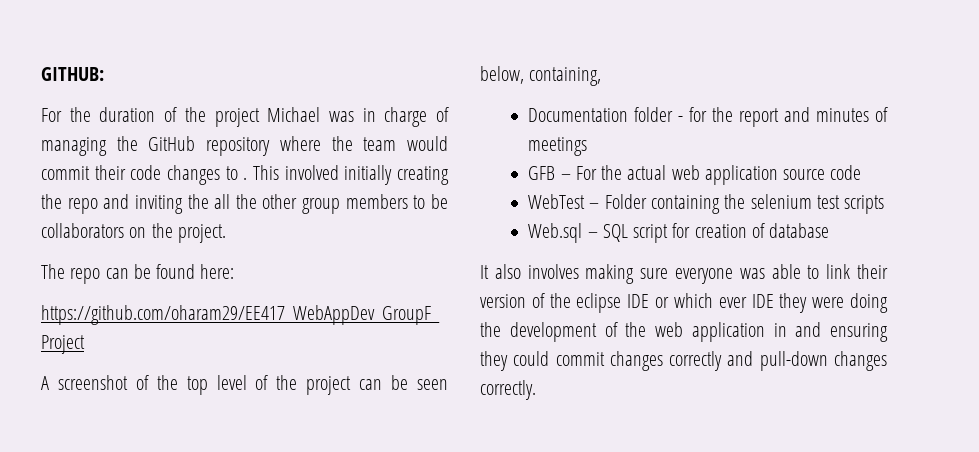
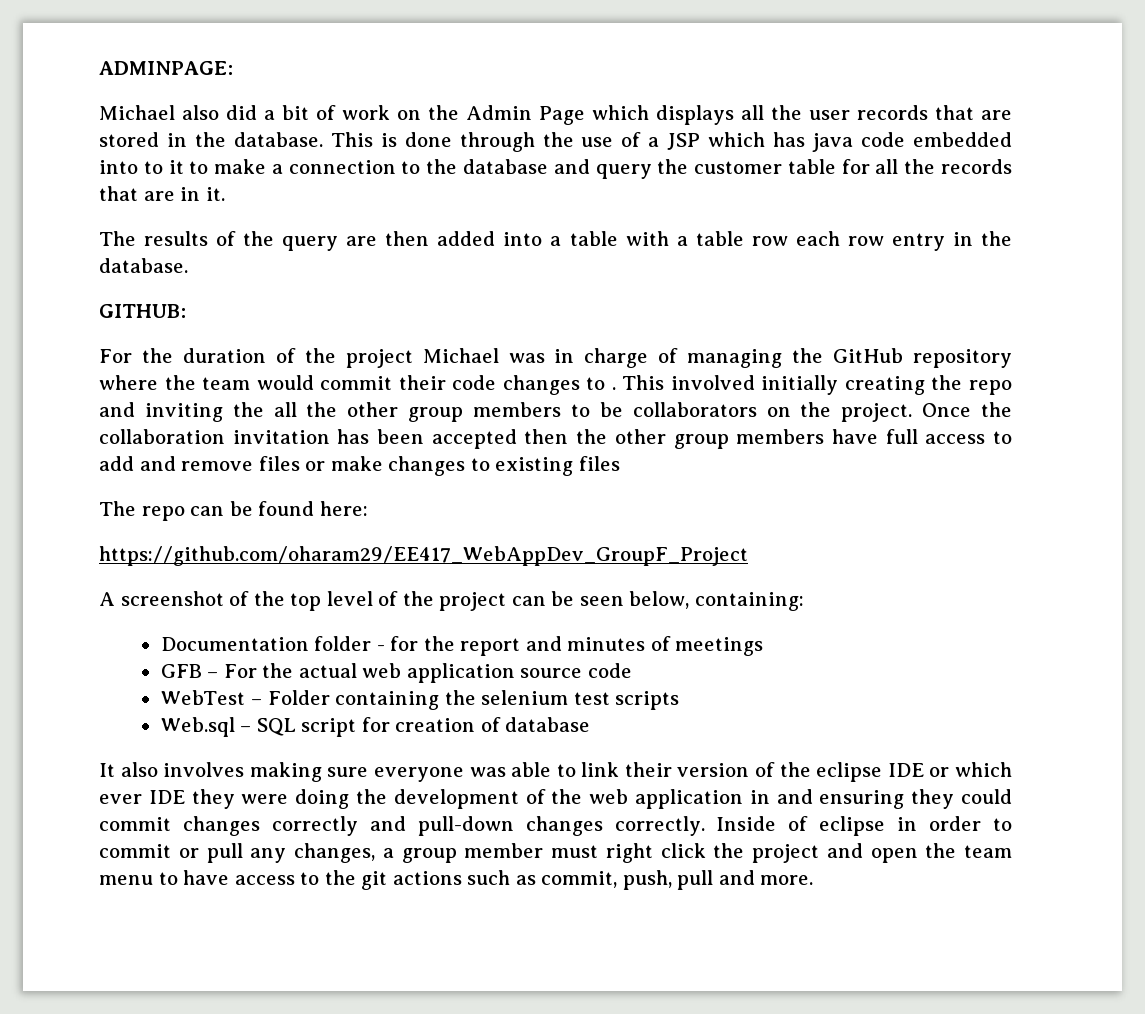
+ ADMINPAGE:
+ Michael also did a bit of work on the Admin Page which displays all the user records that are stored in the database. This is done through the use of a JSP which has java code embedded into to it to make a connection to the database and query the customer table for all the records that are in it.
+ The results of the query are then added into a table with a table row each row entry in the database.
+ Once the collaboration invitation has been accepted then the other group members have full access to add and remove files or make changes to existing files
- A screenshot of the top level of the project can be seen below, containing,
+ A screenshot of the top level of the project can be seen below, containing:
+ Inside of eclipse in order to commit or pull any changes, a group member must right click the project and open the team menu to have access to the git actions such as commit, push, pull and more.

